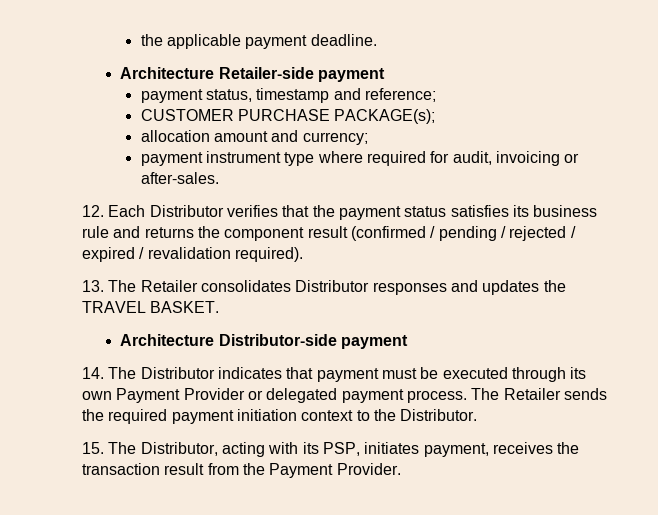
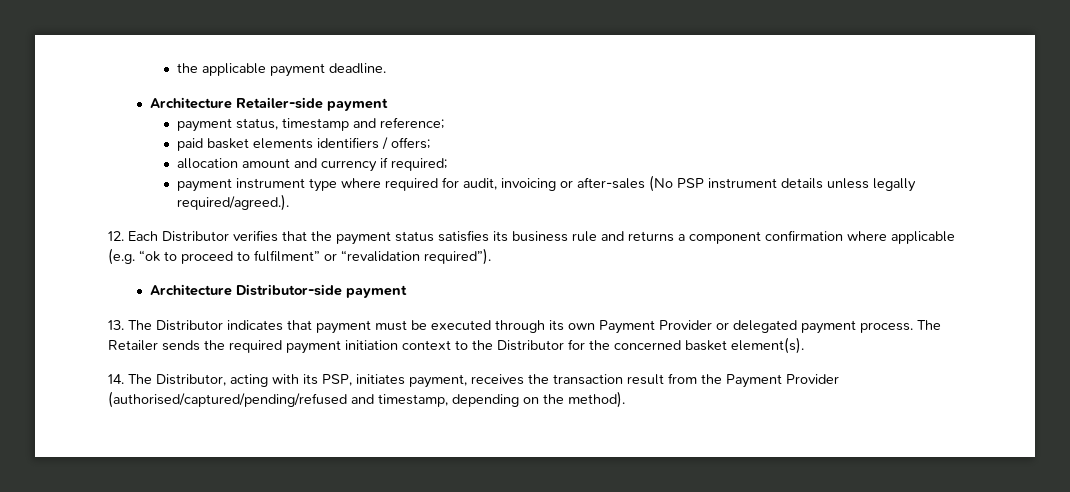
- CUSTOMER PURCHASE PACKAGE(s);
+ paid basket elements identifiers / offers;
- allocation amount and currency;
+ allocation amount and currency if required;
- payment instrument type where required for audit, invoicing or after-sales.
+ payment instrument type where required for audit, invoicing or after-sales (No PSP instrument details unless legally required/agreed.).
- 12. Each Distributor verifies that the payment status satisfies its business rule and returns the component result (confirmed / pending / rejected / expired / revalidation required).
- 13. The Retailer consolidates Distributor responses and updates the TRAVEL BASKET.
+ 12. Each Distributor verifies that the payment status satisfies its business rule and returns a component confirmation where applicable (e.g. “ok to proceed to fulfilment” or “revalidation required”).
- 14. The Distributor indicates that payment must be executed through its own Payment Provider or delegated payment process.
+ 13. The Distributor indicates that payment must be executed through its own Payment Provider or delegated payment process.
- The Retailer sends the required payment initiation context to the Distributor.
- 15. The Distributor, acting with its PSP, initiates payment, receives the transaction result from the Payment Provider.
+ The Retailer sends the required payment initiation context to the Distributor for the concerned basket element(s).
+ 14. The Distributor, acting with its PSP, initiates payment, receives the transaction result from the Payment Provider (authorised/captured/pending/refused and timestamp, depending on the method).

